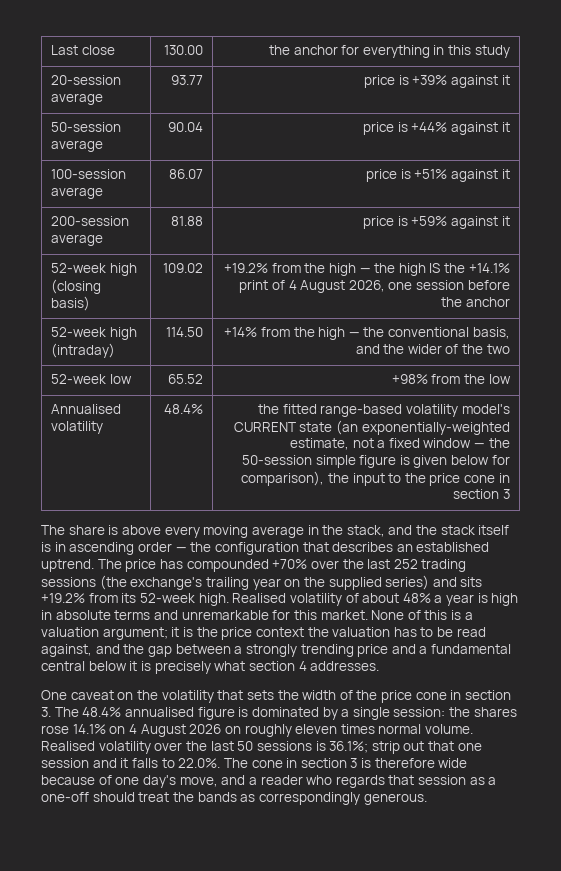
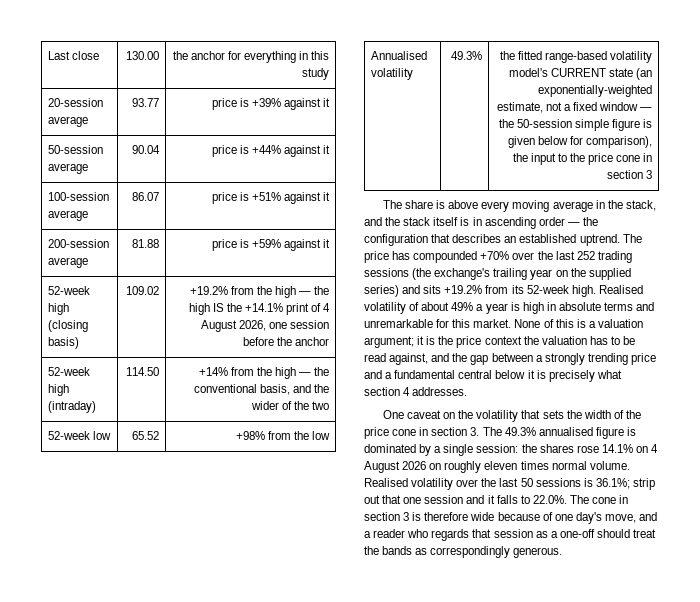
- Annualised volatility | 48.4% | the fitted range-based volatility model's CURRENT state (an exponentially-weighted estimate, not a fixed window — the 50-session simple figure is given below for comparison), the input to the price cone in section 3
+ Annualised volatility | 49.3% | the fitted range-based volatility model's CURRENT state (an exponentially-weighted estimate, not a fixed window — the 50-session simple figure is given below for comparison), the input to the price cone in section 3
- Realised volatility of about 48% a year is high in absolute terms and unremarkable for this market.
+ Realised volatility of about 49% a year is high in absolute terms and unremarkable for this market.
- One caveat on the volatility that sets the width of the price cone in section 3. The 48.4% annualised figure is dominated by a single session: the shares rose 14.1% on 4 August 2026 on roughly eleven times normal volume.
+ One caveat on the volatility that sets the width of the price cone in section 3. The 49.3% annualised figure is dominated by a single session: the shares rose 14.1% on 4 August 2026 on roughly eleven times normal volume.

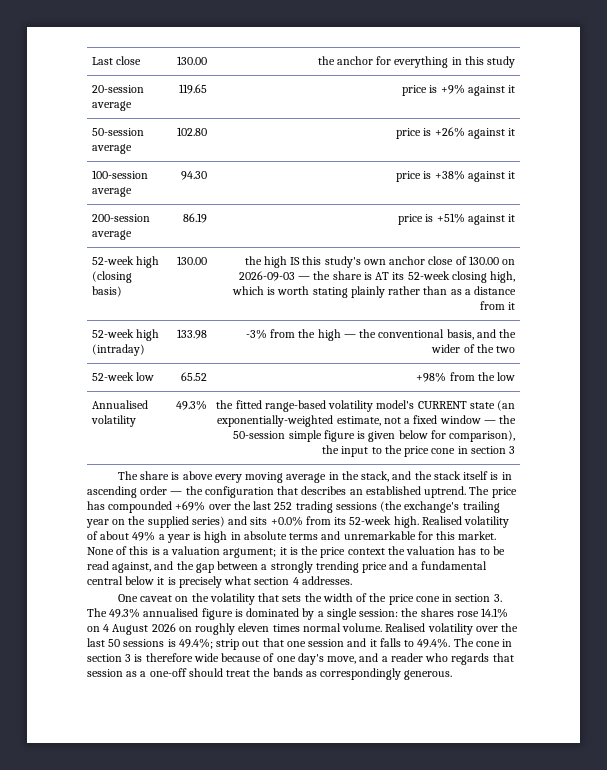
- 20-session average | 93.77 | price is +39% against it
+ 20-session average | 119.65 | price is +9% against it
- 50-session average | 90.04 | price is +44% against it
+ 50-session average | 102.80 | price is +26% against it
- 100-session average | 86.07 | price is +51% against it
+ 100-session average | 94.30 | price is +38% against it
- 200-session average | 81.88 | price is +59% against it
+ 200-session average | 86.19 | price is +51% against it
- 52-week high (closing basis) | 109.02 | +19.2% from the high — the high IS the +14.1% print of 4 August 2026, one session before the anchor
+ 52-week high (closing basis) | 130.00 | the high IS this study's own anchor close of 130.00 on 2026-09-03 — the share is AT its 52-week closing high, which is worth stating plainly rather than as a distance from it
- 52-week high (intraday) | 114.50 | +14% from the high — the conventional basis, and the wider of the two
+ 52-week high (intraday) | 133.98 | -3% from the high — the conventional basis, and the wider of the two
- The price has compounded +70% over the last 252 trading sessions (the exchange's trailing year on the supplied series) and sits +19.2% from its 52-week high.
+ The price has compounded +69% over the last 252 trading sessions (the exchange's trailing year on the supplied series) and sits +0.0% from its 52-week high.
- Realised volatility over the last 50 sessions is 36.1%; strip out that one session and it falls to 22.0%. The cone in section 3 is therefore wide because of one day's move, and a reader who regards that session as a one-off should treat the bands as correspondingly generous.
+ Realised volatility over the last 50 sessions is 49.4%; strip out that one session and it falls to 49.4%. The cone in section 3 is therefore wide because of one day's move, and a reader who regards that session as a one-off should treat the bands as correspondingly generous.

